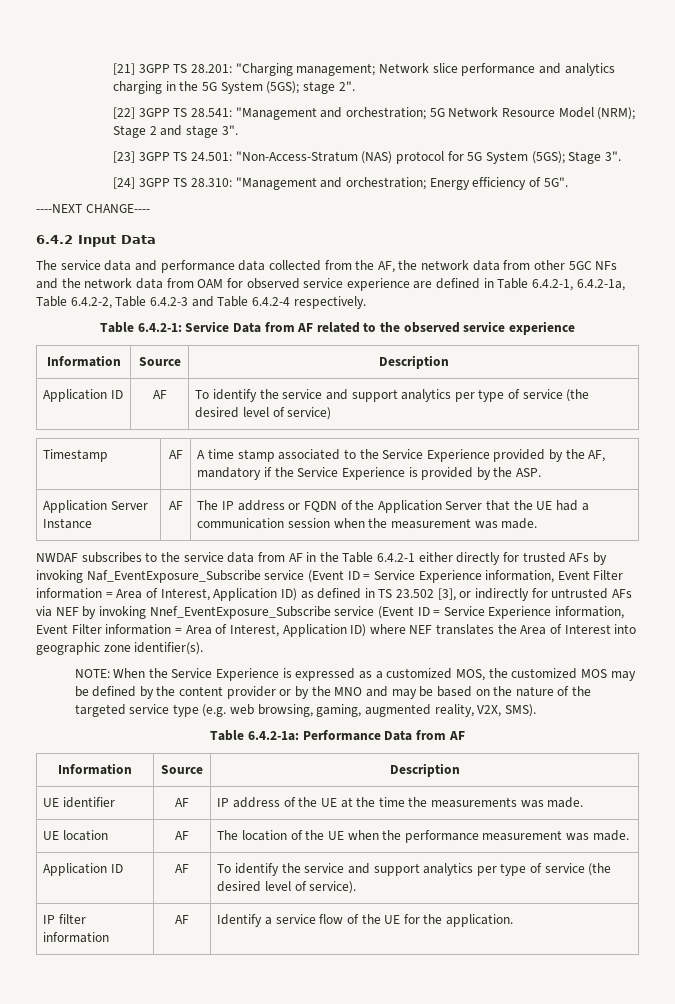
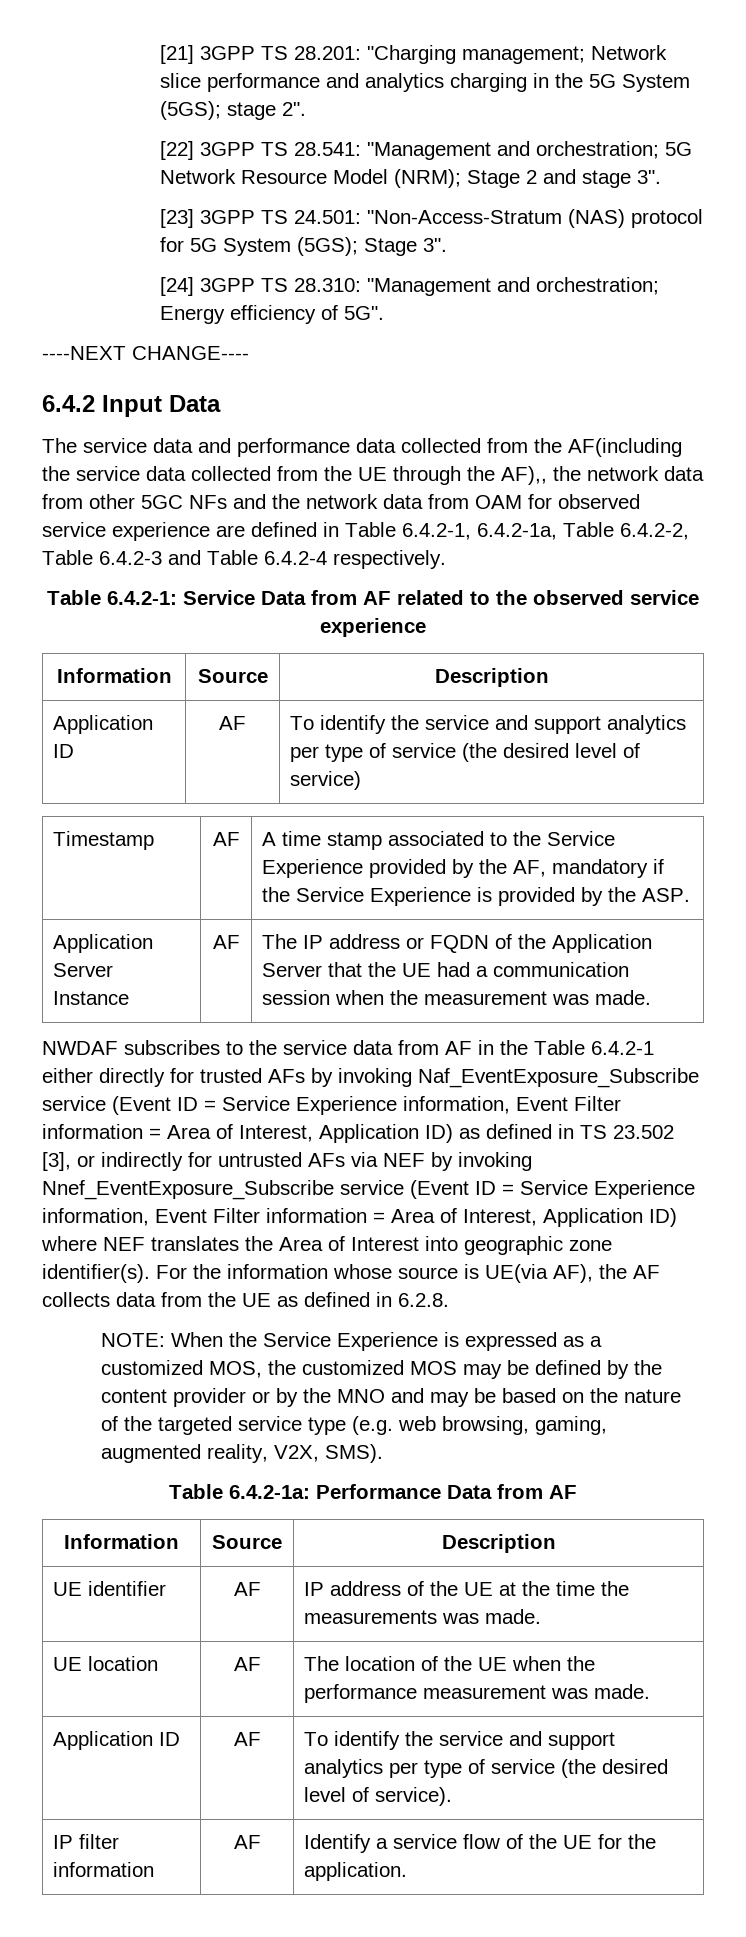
- The service data and performance data collected from the AF, the network data from other 5GC NFs and the network data from OAM for observed service experience are defined in Table 6.4.2-1, 6.4.2-1a, Table 6.4.2-2, Table 6.4.2-3 and Table 6.4.2-4 respectively.
+ The service data and performance data collected from the AF(including the service data collected from the UE through the AF),, the network data from other 5GC NFs and the network data from OAM for observed service experience are defined in Table 6.4.2-1, 6.4.2-1a, Table 6.4.2-2, Table 6.4.2-3 and Table 6.4.2-4 respectively.
+ For the information whose source is UE(via AF), the AF collects data from the UE as defined in 6.2.8.

